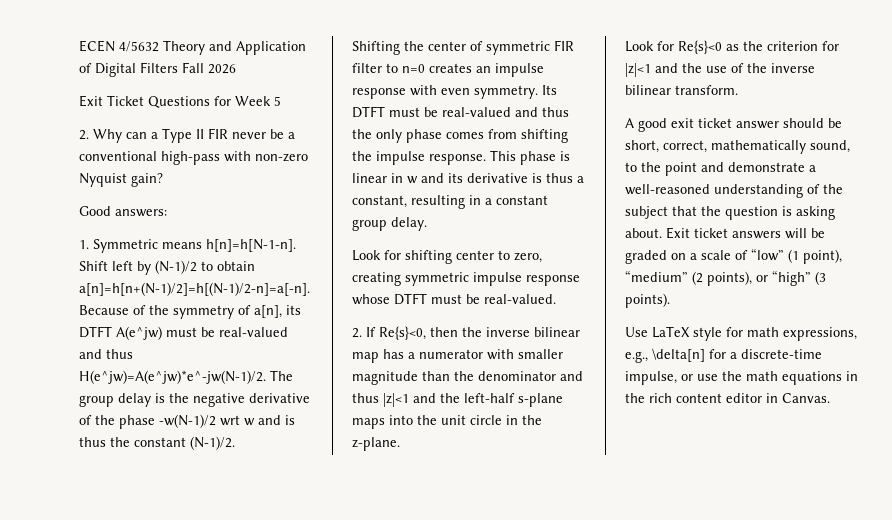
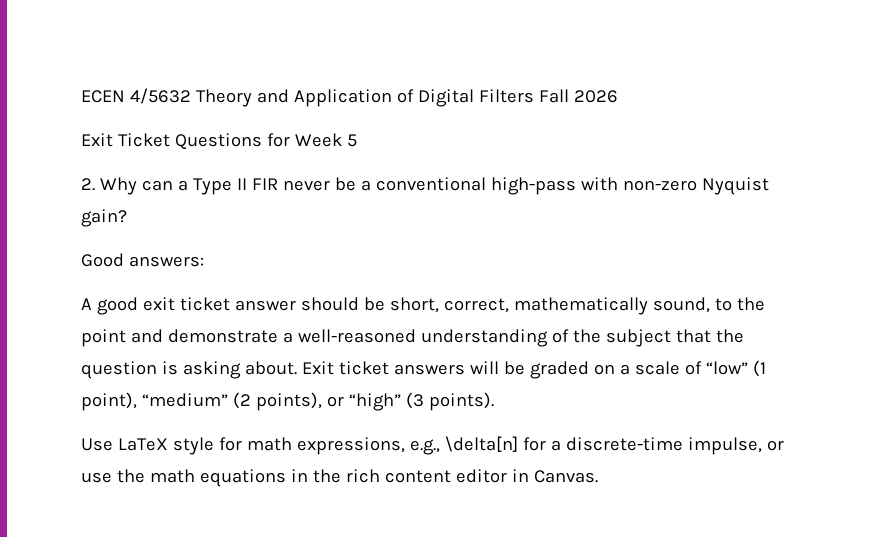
- 1. Symmetric means h[n]=h[N-1-n]. Shift left by (N-1)/2 to obtain a[n]=h[n+(N-1)/2]=h[(N-1)/2-n]=a[-n]. Because of the symmetry of a[n], its DTFT A(e^jw) must be real-valued and thus H(e^jw)=A(e^jw)*e^-jw(N-1)/2. The group delay is the negative derivative of the phase -w(N-1)/2 wrt w and is thus the constant (N-1)/2.
- Shifting the center of symmetric FIR filter to n=0 creates an impulse response with even symmetry. Its DTFT must be real-valued and thus the only phase comes from shifting the impulse response. This phase is linear in w and its derivative is thus a constant, resulting in a constant group delay.
- Look for shifting center to zero, creating symmetric impulse response whose DTFT must be real-valued.
- 2. If Re{s}<0, then the inverse bilinear map has a numerator with smaller magnitude than the denominator and thus |z|<1 and the left-half s-plane maps into the unit circle in the z-plane.
- Look for Re{s}<0 as the criterion for |z|<1 and the use of the inverse bilinear transform.

